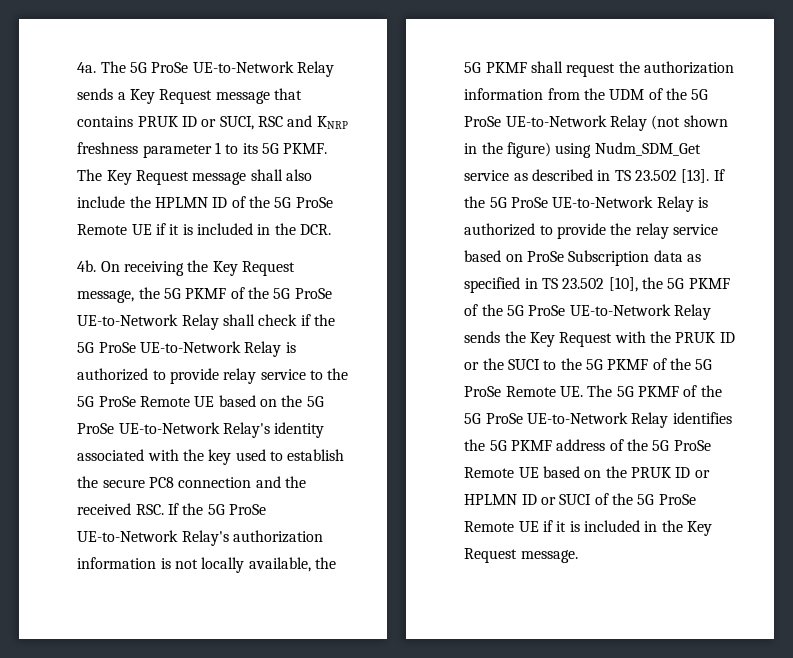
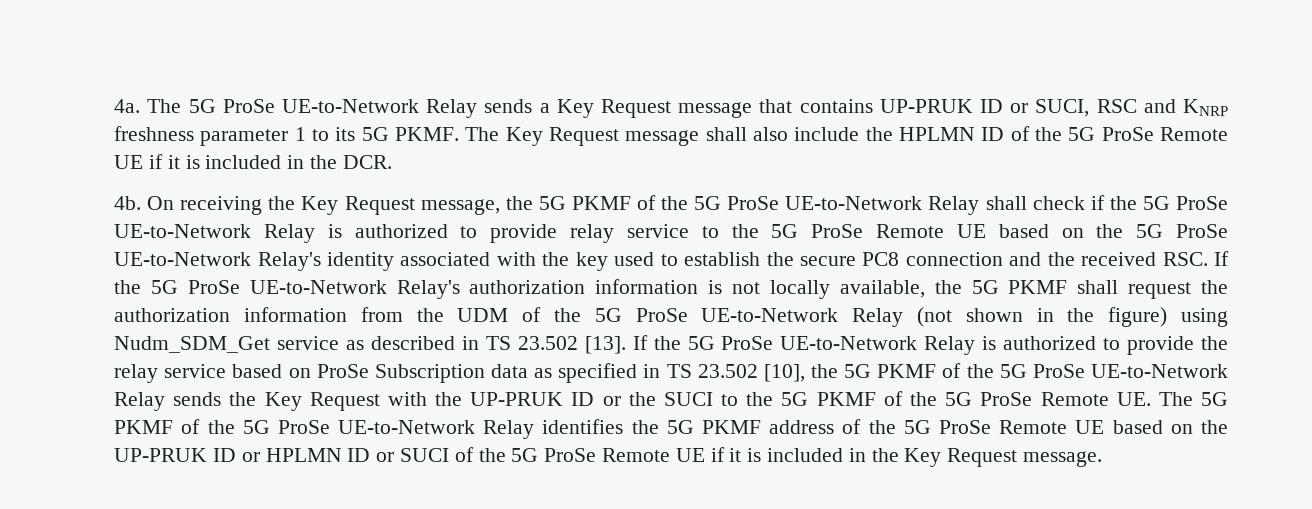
- The 5G ProSe UE-to-Network Relay sends a Key Request message that contains PRUK ID or SUCI, RSC and KNRP freshness parameter 1 to its 5G PKMF.
+ The 5G ProSe UE-to-Network Relay sends a Key Request message that contains UP-PRUK ID or SUCI, RSC and KNRP freshness parameter 1 to its 5G PKMF.
- If the 5G ProSe UE-to-Network Relay is authorized to provide the relay service based on ProSe Subscription data as specified in TS 23.502 [10], the 5G PKMF of the 5G ProSe UE-to-Network Relay sends the Key Request with the PRUK ID or the SUCI to the 5G PKMF of the 5G ProSe Remote UE. The 5G PKMF of the 5G ProSe UE-to-Network Relay identifies the 5G PKMF address of the 5G ProSe Remote UE based on the PRUK ID or HPLMN ID or SUCI of the 5G ProSe Remote UE if it is included in the Key Request message.
+ If the 5G ProSe UE-to-Network Relay is authorized to provide the relay service based on ProSe Subscription data as specified in TS 23.502 [10], the 5G PKMF of the 5G ProSe UE-to-Network Relay sends the Key Request with the UP-PRUK ID or the SUCI to the 5G PKMF of the 5G ProSe Remote UE. The 5G PKMF of the 5G ProSe UE-to-Network Relay identifies the 5G PKMF address of the 5G ProSe Remote UE based on the UP-PRUK ID or HPLMN ID or SUCI of the 5G ProSe Remote UE if it is included in the Key Request message.

